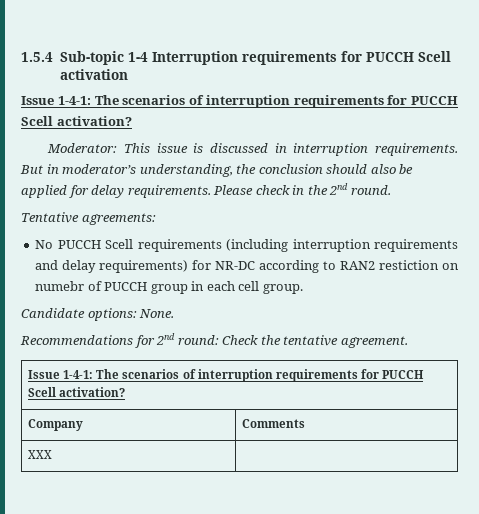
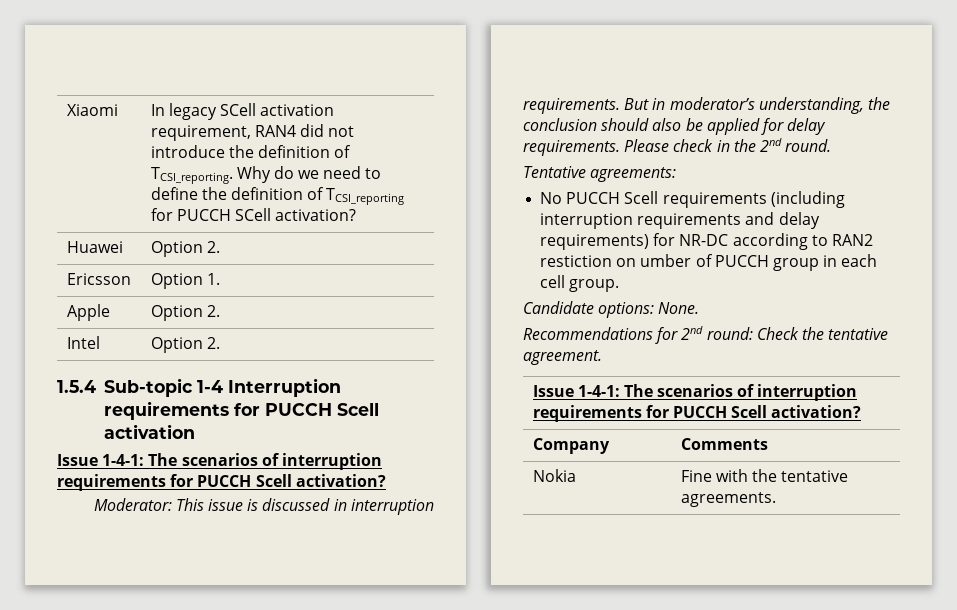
+ Xiaomi | In legacy SCell activation requirement, RAN4 did not introduce the definition of TCSI_reporting. Why do we need to define the definition of TCSI_reporting for PUCCH SCell activation?
+ Huawei | Option 2.
+ Ericsson | Option 1.
+ Apple | Option 2.
+ Intel | Option 2.
- No PUCCH Scell requirements (including interruption requirements and delay requirements) for NR-DC according to RAN2 restiction on numebr of PUCCH group in each cell group.
+ No PUCCH Scell requirements (including interruption requirements and delay requirements) for NR-DC according to RAN2 restiction on umber of PUCCH group in each cell group.
- XXX |
+ Nokia | Fine with the tentative agreements.

